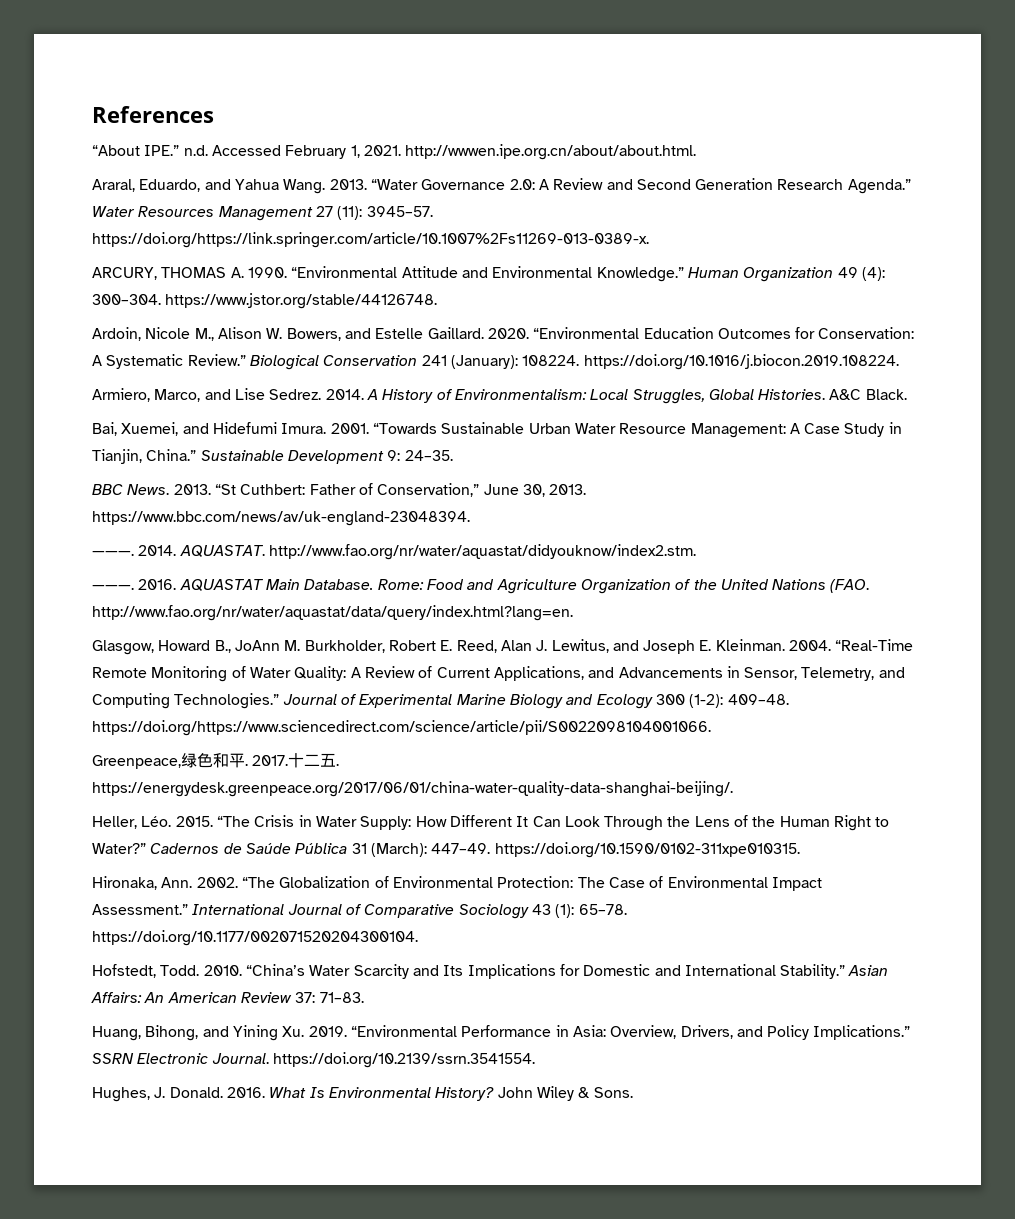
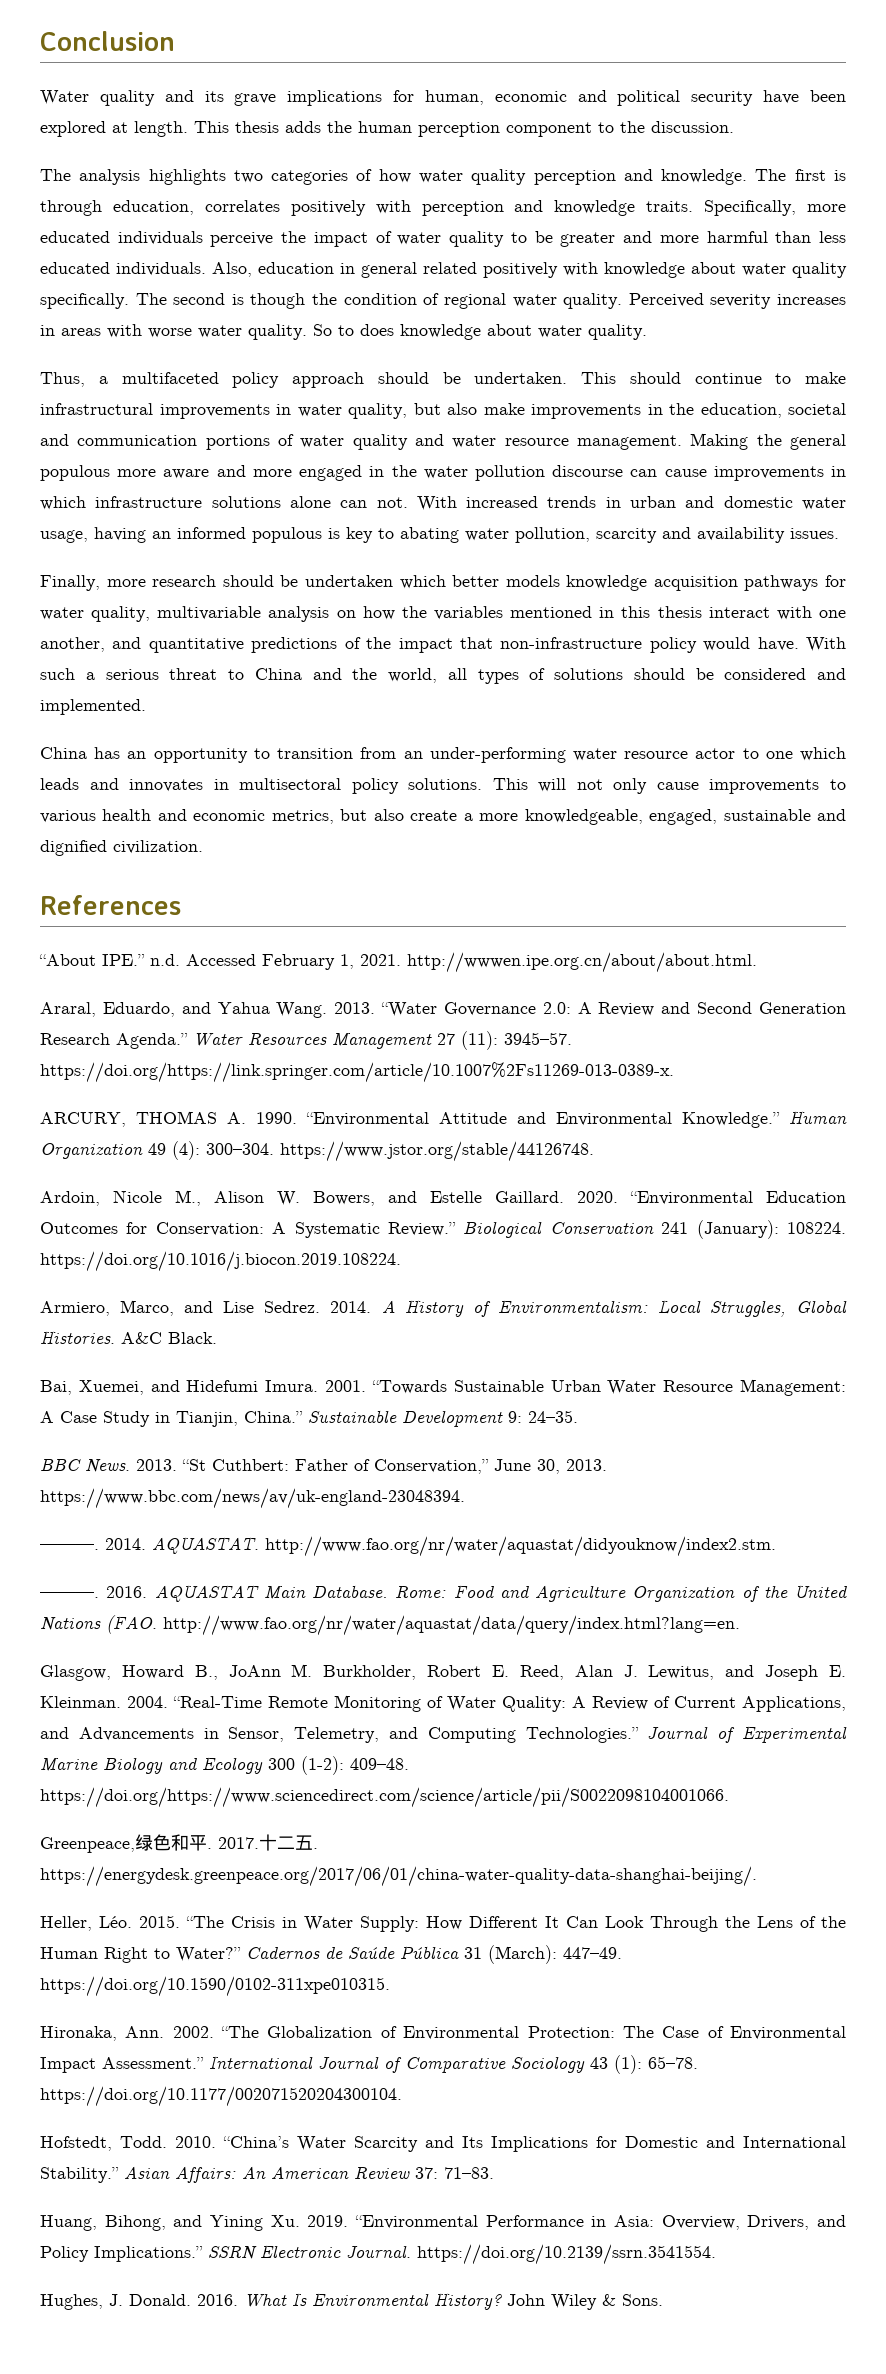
+ Conclusion
+ Water quality and its grave implications for human, economic and political security have been explored at length. This thesis adds the human perception component to the discussion.
+ The analysis highlights two categories of how water quality perception and knowledge. The first is through education, correlates positively with perception and knowledge traits. Specifically, more educated individuals perceive the impact of water quality to be greater and more harmful than less educated individuals. Also, education in general related positively with knowledge about water quality specifically. The second is though the condition of regional water quality. Perceived severity increases in areas with worse water quality. So to does knowledge about water quality.
+ Thus, a multifaceted policy approach should be undertaken. This should continue to make infrastructural improvements in water quality, but also make improvements in the education, societal and communication portions of water quality and water resource management. Making the general populous more aware and more engaged in the water pollution discourse can cause improvements in which infrastructure solutions alone can not. With increased trends in urban and domestic water usage, having an informed populous is key to abating water pollution, scarcity and availability issues.
+ Finally, more research should be undertaken which better models knowledge acquisition pathways for water quality, multivariable analysis on how the variables mentioned in this thesis interact with one another, and quantitative predictions of the impact that non-infrastructure policy would have. With such a serious threat to China and the world, all types of solutions should be considered and implemented.
+ China has an opportunity to transition from an under-performing water resource actor to one which leads and innovates in multisectoral policy solutions. This will not only cause improvements to various health and economic metrics, but also create a more knowledgeable, engaged, sustainable and dignified civilization.

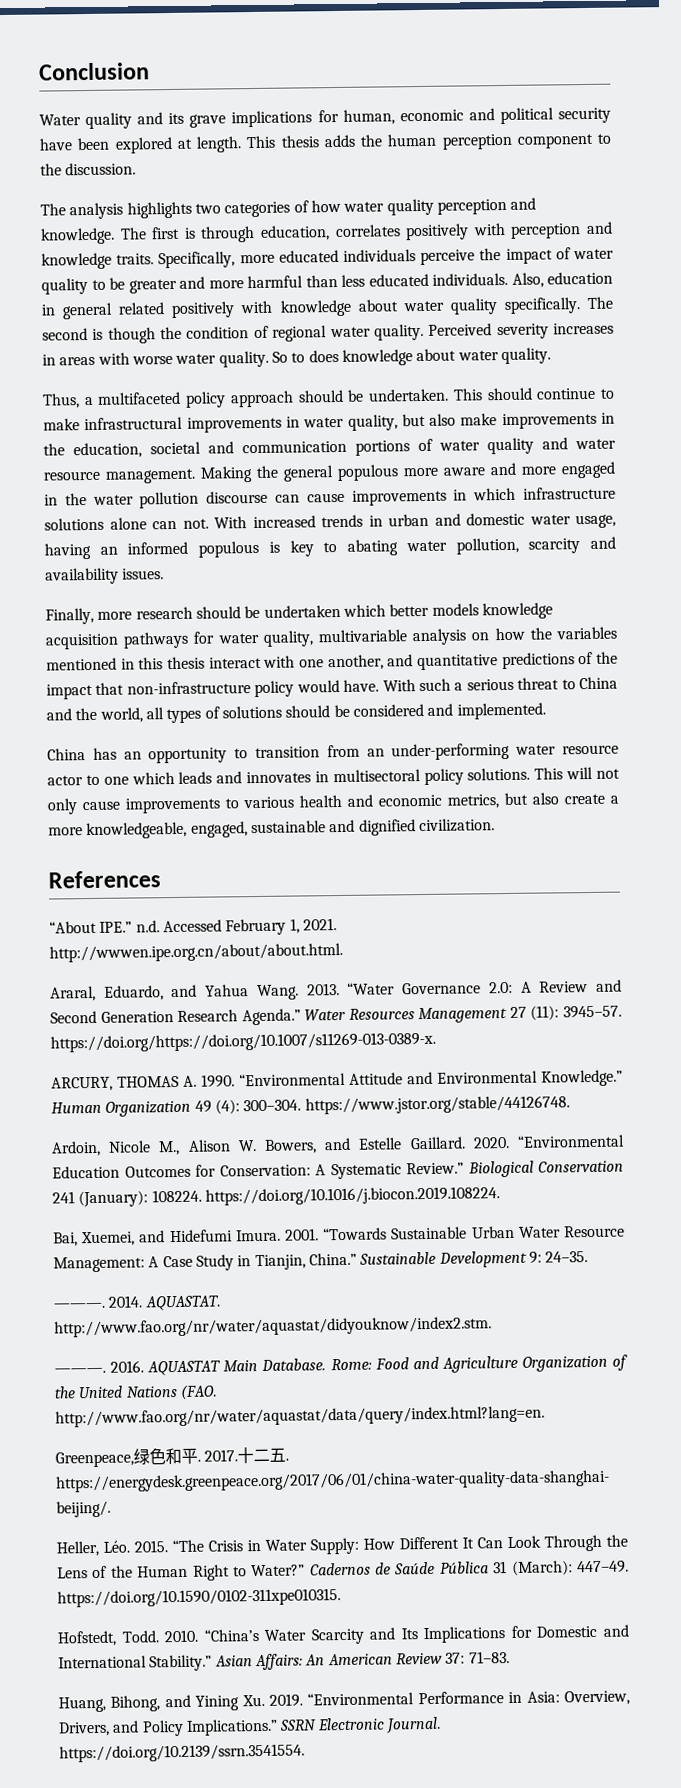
- Water Resources Management 27 (11): 3945–57. https://doi.org/https://link.springer.com/article/10.1007%2Fs11269-013-0389-x.
+ Water Resources Management 27 (11): 3945–57. https://doi.org/https://doi.org/10.1007/s11269-013-0389-x.
- Armiero, Marco, and Lise Sedrez. 2014. A History of Environmentalism: Local Struggles, Global Histories. A&C Black.
- BBC News. 2013. “St Cuthbert: Father of Conservation,” June 30, 2013. https://www.bbc.com/news/av/uk-england-23048394.
- Glasgow, Howard B., JoAnn M. Burkholder, Robert E. Reed, Alan J. Lewitus, and Joseph E. Kleinman. 2004. “Real-Time Remote Monitoring of Water Quality: A Review of Current Applications, and Advancements in Sensor, Telemetry, and Computing Technologies.” Journal of Experimental Marine Biology and Ecology 300 (1-2): 409–48. https://doi.org/https://www.sciencedirect.com/science/article/pii/S0022098104001066.
- Hironaka, Ann. 2002. “The Globalization of Environmental Protection: The Case of Environmental Impact Assessment.” International Journal of Comparative Sociology 43 (1): 65–78. https://doi.org/10.1177/002071520204300104.
- Hughes, J. Donald. 2016. What Is Environmental History? John Wiley & Sons.

